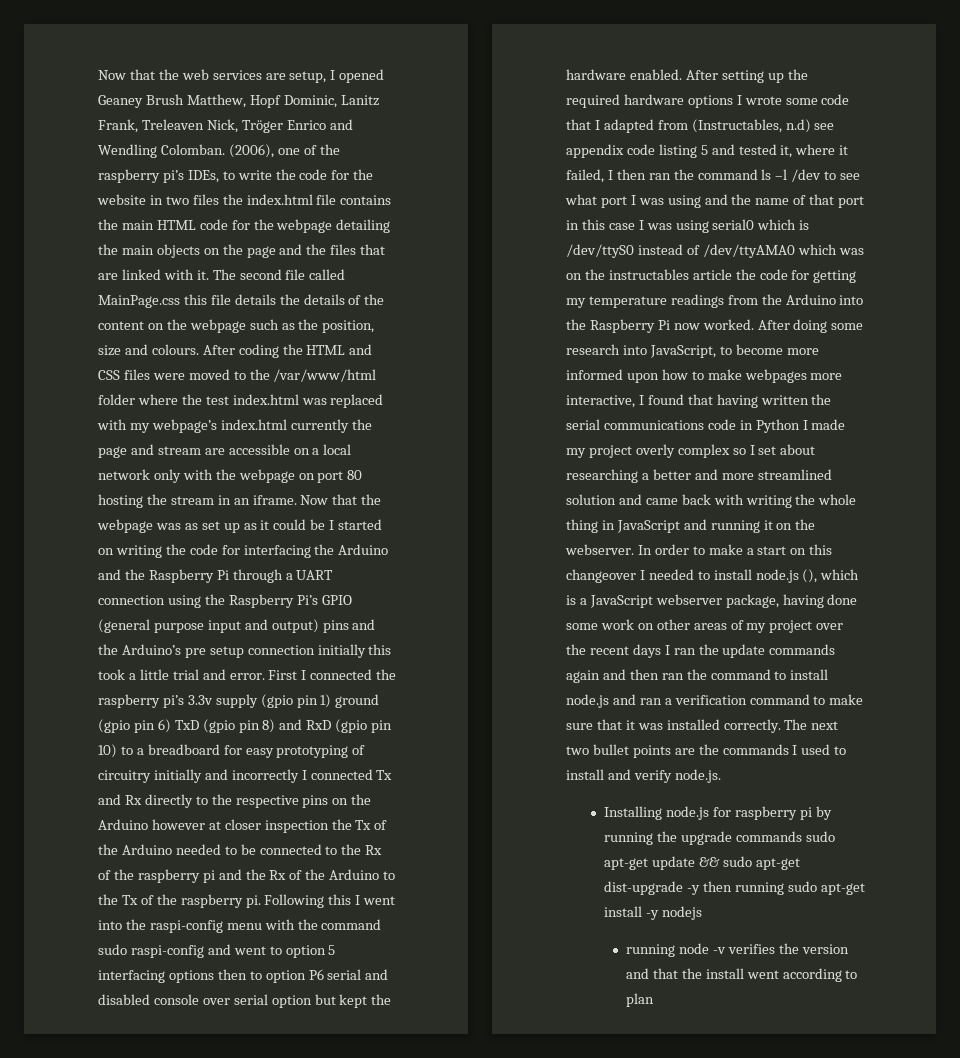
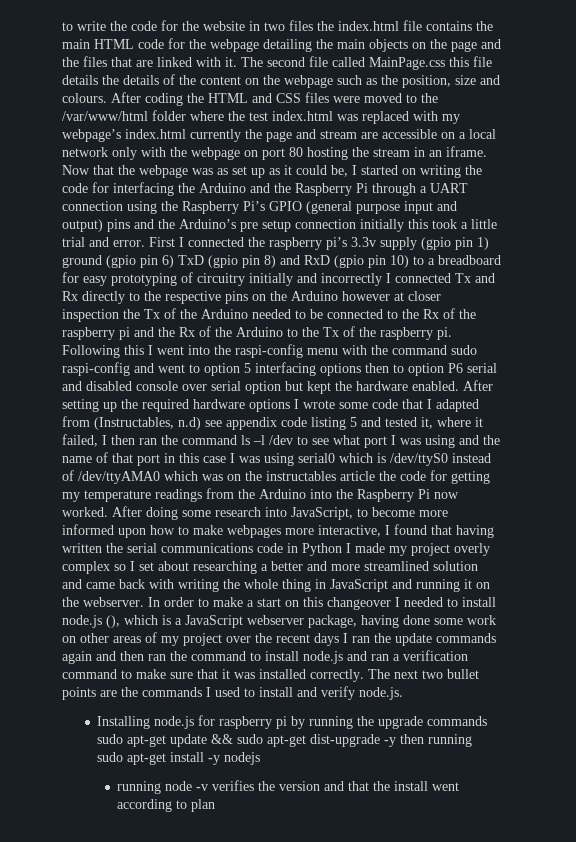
- Now that the web services are setup, I opened Geaney Brush Matthew, Hopf Dominic, Lanitz Frank, Treleaven Nick, Tröger Enrico and Wendling Colomban. (2006), one of the raspberry pi’s IDEs, to write the code for the website in two files the index.html file contains the main HTML code for the webpage detailing the main objects on the page and the files that are linked with it.
+ to write the code for the website in two files the index.html file contains the main HTML code for the webpage detailing the main objects on the page and the files that are linked with it.
- Now that the webpage was as set up as it could be I started on writing the code for interfacing the Arduino and the Raspberry Pi through a UART connection using the Raspberry Pi’s GPIO (general purpose input and output) pins and the Arduino’s pre setup connection initially this took a little trial and error.
+ Now that the webpage was as set up as it could be, I started on writing the code for interfacing the Arduino and the Raspberry Pi through a UART connection using the Raspberry Pi’s GPIO (general purpose input and output) pins and the Arduino’s pre setup connection initially this took a little trial and error.

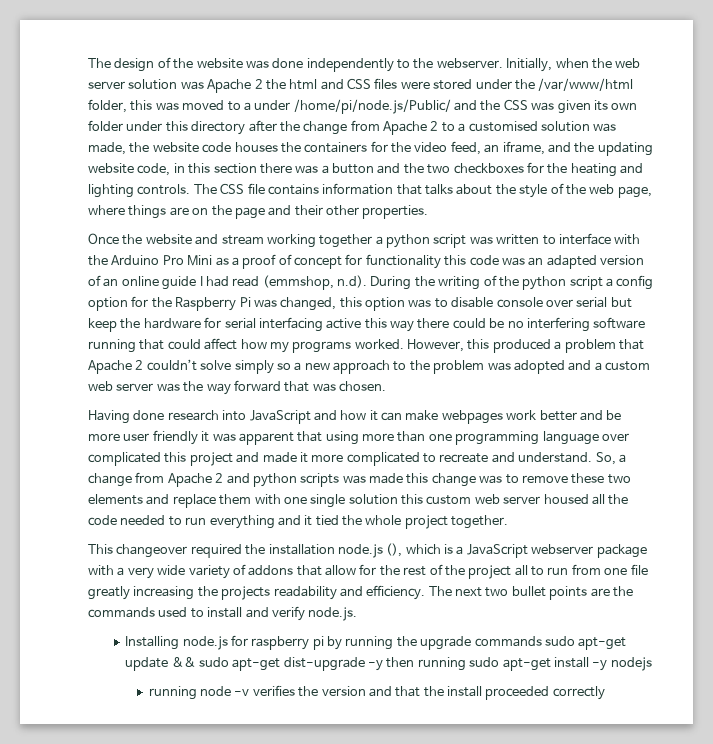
- to write the code for the website in two files the index.html file contains the main HTML code for the webpage detailing the main objects on the page and the files that are linked with it. The second file called MainPage.css this file details the details of the content on the webpage such as the position, size and colours. After coding the HTML and CSS files were moved to the /var/www/html folder where the test index.html was replaced with my webpage’s index.html currently the page and stream are accessible on a local network only with the webpage on port 80 hosting the stream in an iframe. Now that the webpage was as set up as it could be, I started on writing the code for interfacing the Arduino and the Raspberry Pi through a UART connection using the Raspberry Pi’s GPIO (general purpose input and output) pins and the Arduino’s pre setup connection initially this took a little trial and error. First I connected the raspberry pi’s 3.3v supply (gpio pin 1) ground (gpio pin 6) TxD (gpio pin 8) and RxD (gpio pin 10) to a breadboard for easy prototyping of circuitry initially and incorrectly I connected Tx and Rx directly to the respective pins on the Arduino however at closer inspection the Tx of the Arduino needed to be connected to the Rx of the raspberry pi and the Rx of the Arduino to the Tx of the raspberry pi. Following this I went into the raspi-config menu with the command sudo raspi-config and went to option 5 interfacing options then to option P6 serial and disabled console over serial option but kept the hardware enabled. After setting up the required hardware options I wrote some code that I adapted from (Instructables, n.d) see appendix code listing 5 and tested it, where it failed, I then ran the command ls –l /dev to see what port I was using and the name of that port in this case I was using serial0 which is /dev/ttyS0 instead of /dev/ttyAMA0 which was on the instructables article the code for getting my temperature readings from the Arduino into the Raspberry Pi now worked. After doing some research into JavaScript, to become more informed upon how to make webpages more interactive, I found that having written the serial communications code in Python I made my project overly complex so I set about researching a better and more streamlined solution and came back with writing the whole thing in JavaScript and running it on the webserver. In order to make a start on this changeover I needed to install node.js (), which is a JavaScript webserver package, having done some work on other areas of my project over the recent days I ran the update commands again and then ran the command to install node.js and ran a verification command to make sure that it was installed correctly.
+ The design of the website was done independently to the webserver. Initially, when the web server solution was Apache 2 the html and CSS files were stored under the /var/www/html folder, this was moved to a under /home/pi/node.js/Public/ and the CSS was given its own folder under this directory after the change from Apache 2 to a customised solution was made, the website code houses the containers for the video feed, an iframe, and the updating website code, in this section there was a button and the two checkboxes for the heating and lighting controls. The CSS file contains information that talks about the style of the web page, where things are on the page and their other properties.
+ Once the website and stream working together a python script was written to interface with the Arduino Pro Mini as a proof of concept for functionality this code was an adapted version of an online guide I had read (emmshop, n.d). During the writing of the python script a config option for the Raspberry Pi was changed, this option was to disable console over serial but keep the hardware for serial interfacing active this way there could be no interfering software running that could affect how my programs worked. However, this produced a problem that Apache 2 couldn’t solve simply so a new approach to the problem was adopted and a custom web server was the way forward that was chosen.
+ Having done research into JavaScript and how it can make webpages work better and be more user friendly it was apparent that using more than one programming language over complicated this project and made it more complicated to recreate and understand. So, a change from Apache 2 and python scripts was made this change was to remove these two elements and replace them with one single solution this custom web server housed all the code needed to run everything and it tied the whole project together.
+ This changeover required the installation node.js (), which is a JavaScript webserver package with a very wide variety of addons that allow for the rest of the project all to run from one file greatly increasing the projects readability and efficiency.
- The next two bullet points are the commands I used to install and verify node.js.
+ The next two bullet points are the commands used to install and verify node.js.
- running node -v verifies the version and that the install went according to plan
+ running node -v verifies the version and that the install proceeded correctly

